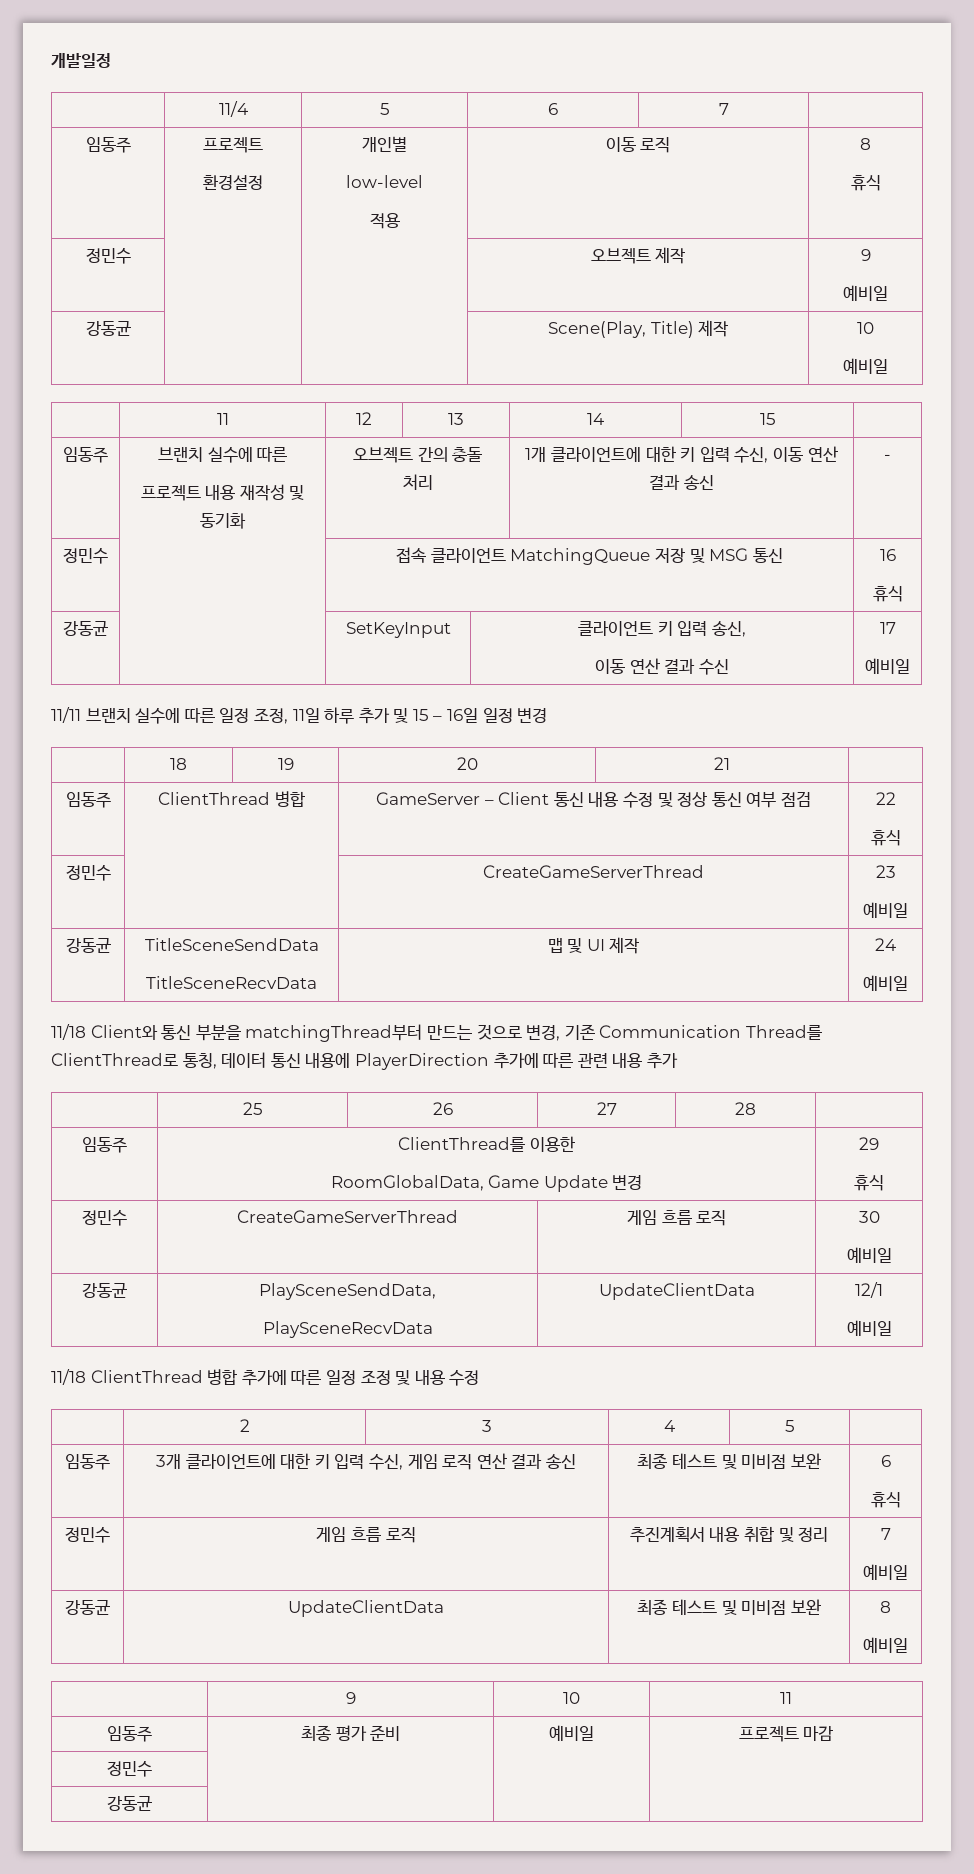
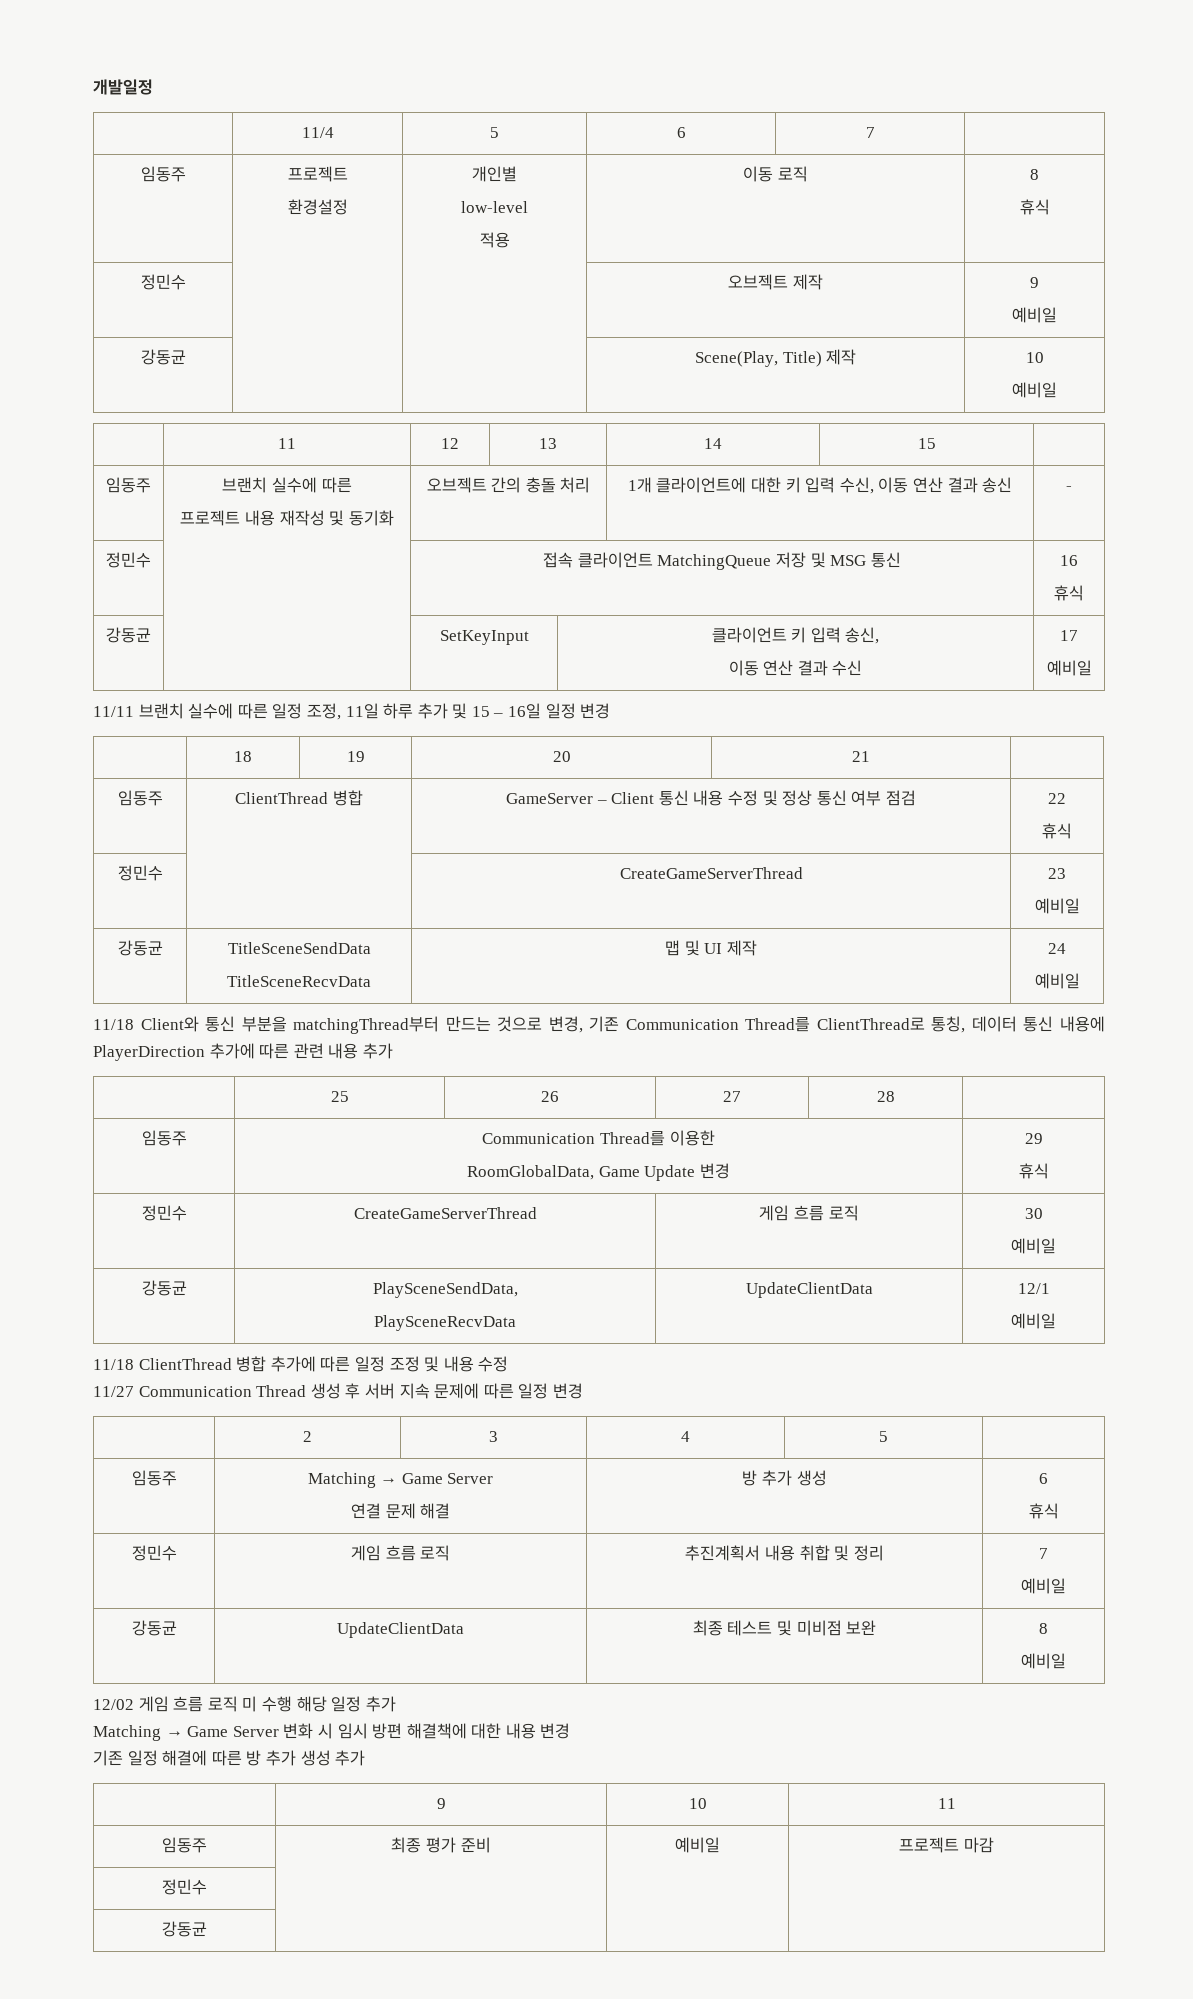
- 임동주 | ClientThread를 이용한
+ 임동주 | Communication Thread를 이용한
+ 11/27 Communication Thread 생성 후 서버 지속 문제에 따른 일정 변경
- 임동주 | 3개 클라이언트에 대한 키 입력 수신, 게임 로직 연산 결과 송신 | 최종 테스트 및 미비점 보완 | 6
+ 임동주 | Matching → Game Server
+ 연결 문제 해결 | 방 추가 생성 | 6
+ 12/02 게임 흐름 로직 미 수행 해당 일정 추가
+ Matching → Game Server 변화 시 임시 방편 해결책에 대한 내용 변경
+ 기존 일정 해결에 따른 방 추가 생성 추가

